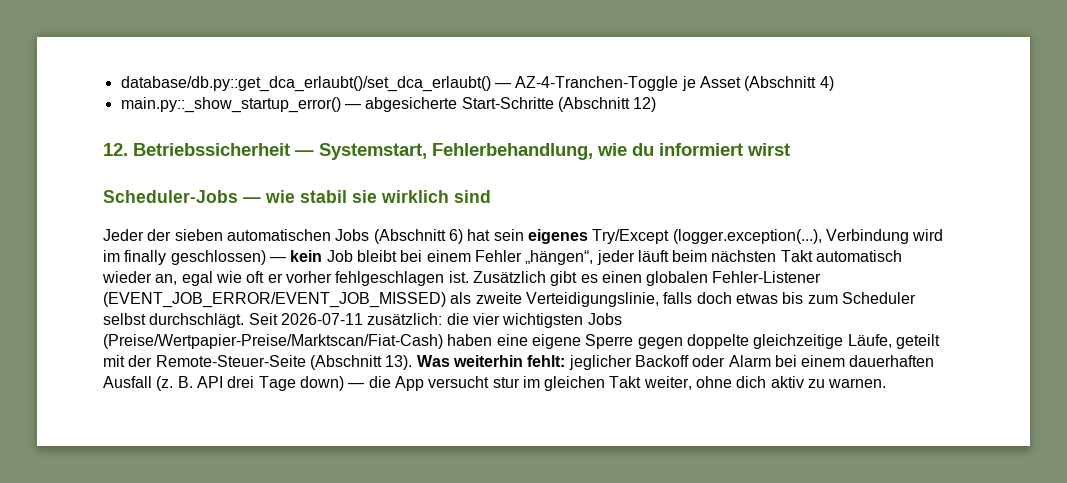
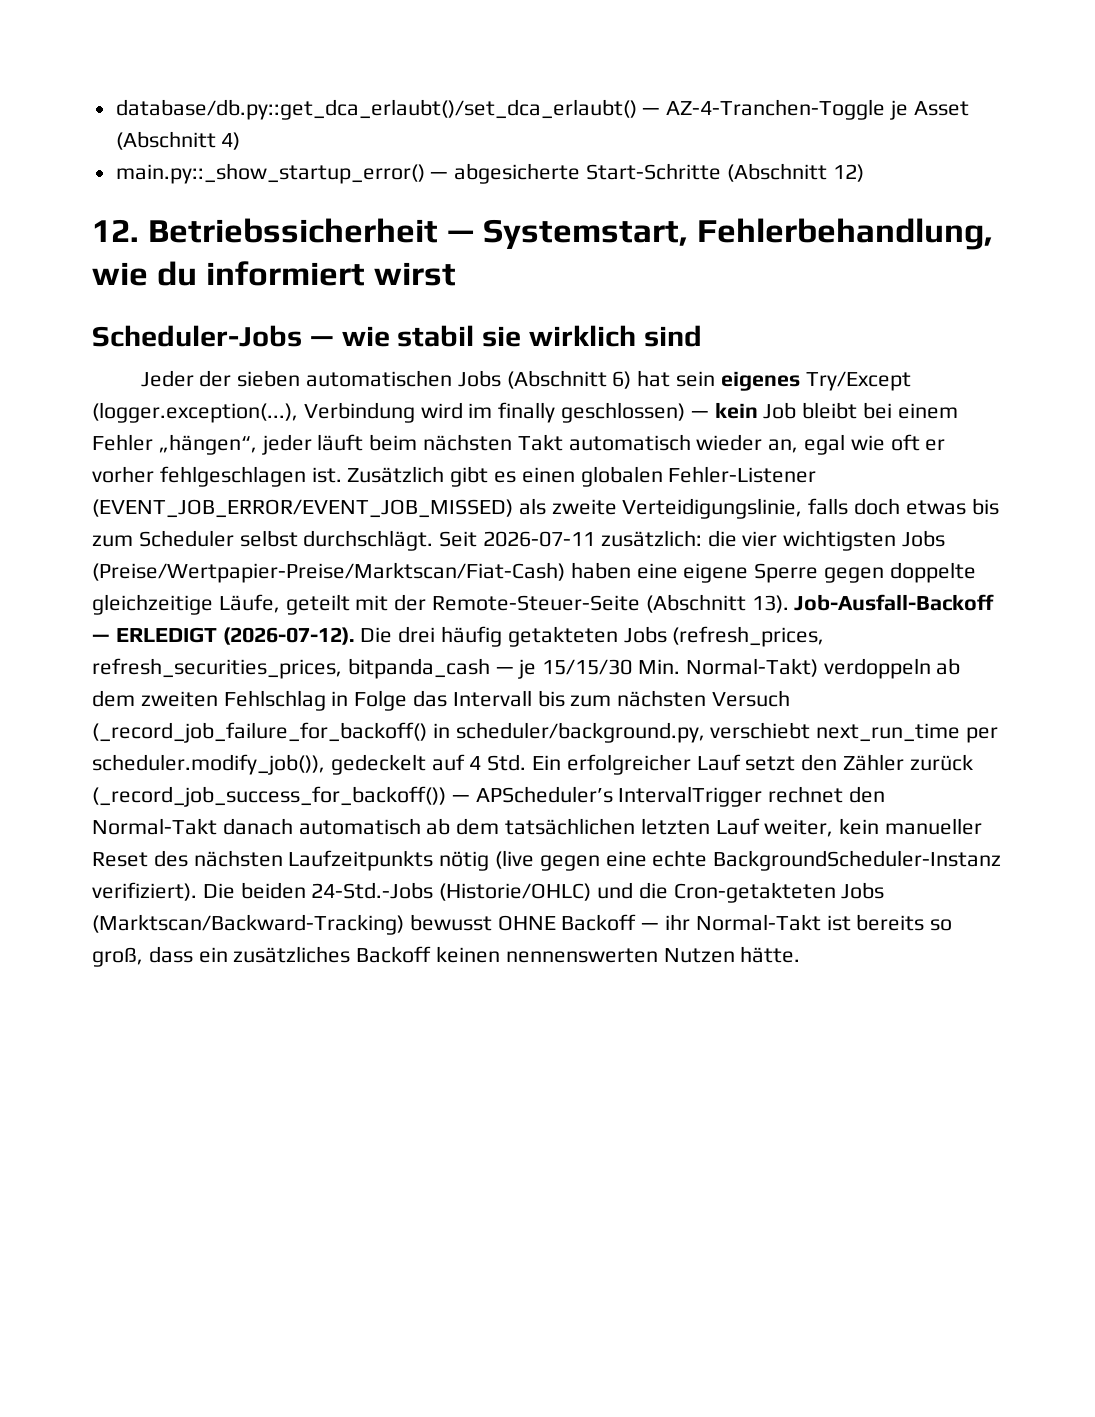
- Was weiterhin fehlt: jeglicher Backoff oder Alarm bei einem dauerhaften Ausfall (z. B. API drei Tage down) — die App versucht stur im gleichen Takt weiter, ohne dich aktiv zu warnen.
+ Job-Ausfall-Backoff — ERLEDIGT (2026-07-12). Die drei häufig getakteten Jobs (refresh_prices, refresh_securities_prices, bitpanda_cash — je 15/15/30 Min. Normal-Takt) verdoppeln ab dem zweiten Fehlschlag in Folge das Intervall bis zum nächsten Versuch (_record_job_failure_for_backoff() in scheduler/background.py, verschiebt next_run_time per scheduler.modify_job()), gedeckelt auf 4 Std. Ein erfolgreicher Lauf setzt den Zähler zurück (_record_job_success_for_backoff()) — APScheduler’s IntervalTrigger rechnet den Normal-Takt danach automatisch ab dem tatsächlichen letzten Lauf weiter, kein manueller Reset des nächsten Laufzeitpunkts nötig (live gegen eine echte BackgroundScheduler-Instanz verifiziert). Die beiden 24-Std.-Jobs (Historie/OHLC) und die Cron-getakteten Jobs (Marktscan/Backward-Tracking) bewusst OHNE Backoff — ihr Normal-Takt ist bereits so groß, dass ein zusätzliches Backoff keinen nennenswerten Nutzen hätte.

